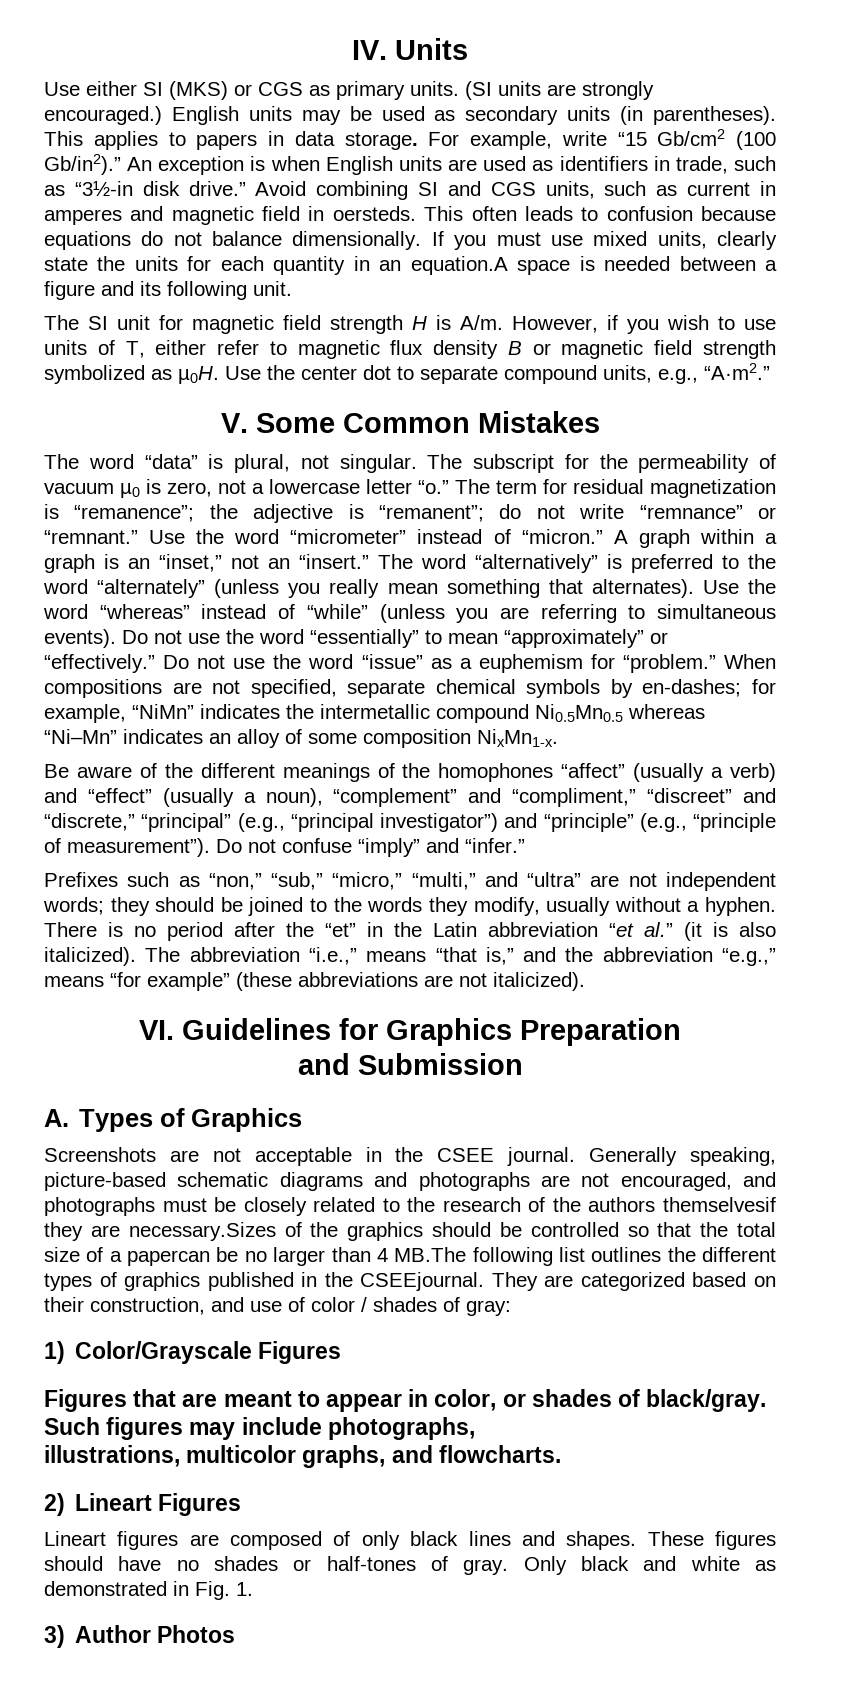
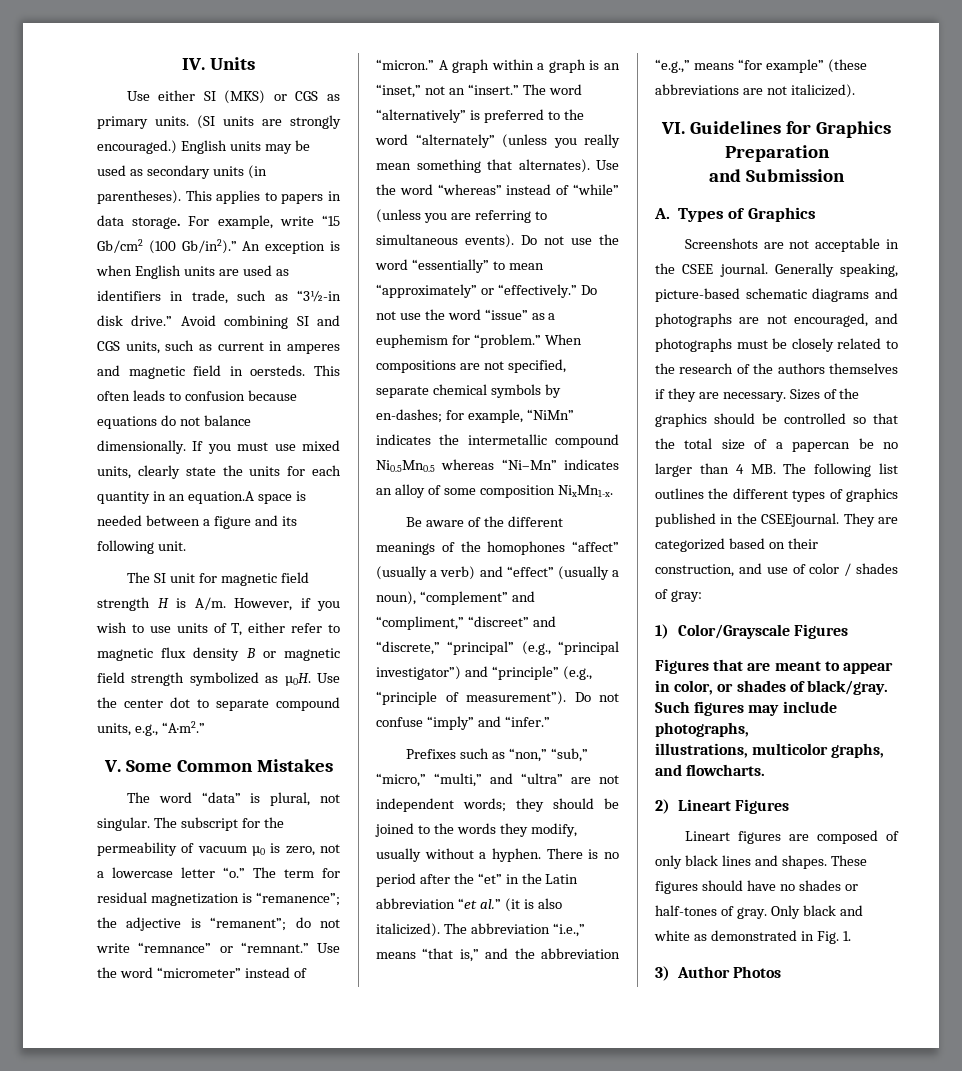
- Generally speaking, picture-based schematic diagrams and photographs are not encouraged, and photographs must be closely related to the research of the authors themselvesif they are necessary.Sizes of the graphics should be controlled so that the total size of a papercan be no larger than 4 MB.The following list outlines the different types of graphics published in the CSEEjournal.
+ Generally speaking, picture-based schematic diagrams and photographs are not encouraged, and photographs must be closely related to the research of the authors themselves if they are necessary. Sizes of the graphics should be controlled so that the total size of a papercan be no larger than 4 MB. The following list outlines the different types of graphics published in the CSEEjournal.

